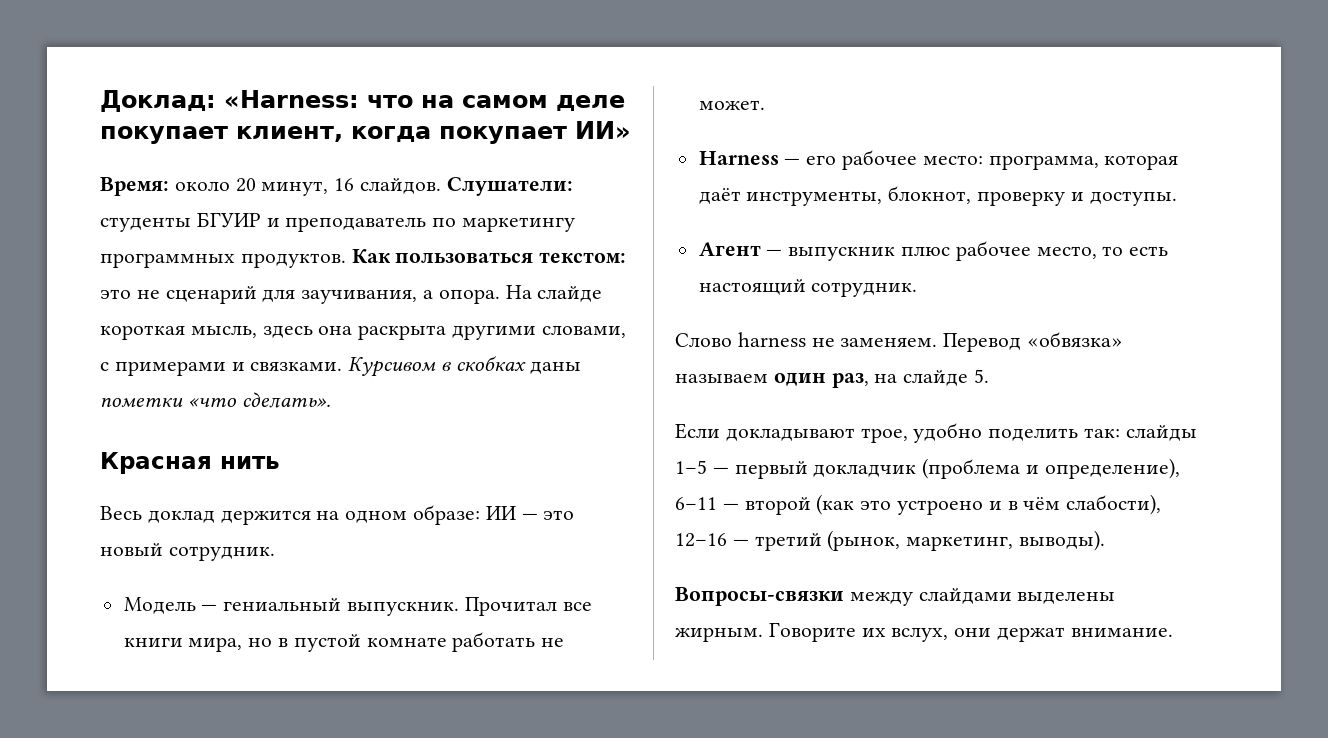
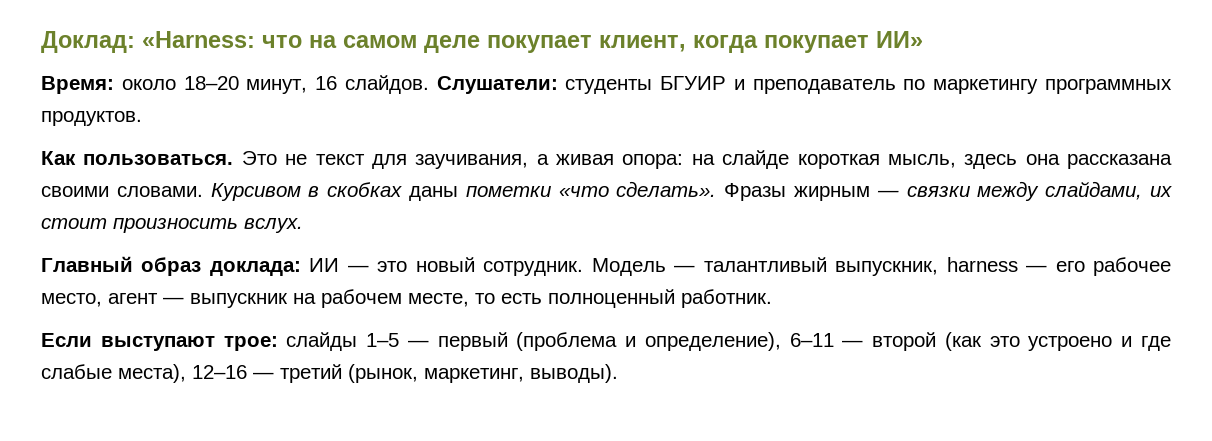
- Время: около 20 минут, 16 слайдов.
+ Время: около 18–20 минут, 16 слайдов.
- Слушатели: студенты БГУИР и преподаватель по маркетингу программных продуктов. Как пользоваться текстом: это не сценарий для заучивания, а опора. На слайде короткая мысль, здесь она раскрыта другими словами, с примерами и связками.
+ Слушатели: студенты БГУИР и преподаватель по маркетингу программных продуктов.
+ Как пользоваться. Это не текст для заучивания, а живая опора: на слайде короткая мысль, здесь она рассказана своими словами.
- Курсивом в скобках даны пометки «что сделать».
- Красная нить
- Весь доклад держится на одном образе: ИИ — это новый сотрудник.
- Модель — гениальный выпускник. Прочитал все книги мира, но в пустой комнате работать не может.
- Harness — его рабочее место: программа, которая даёт инструменты, блокнот, проверку и доступы.
- Агент — выпускник плюс рабочее место, то есть настоящий сотрудник.
- Слово harness не заменяем. Перевод «обвязка» называем один раз, на слайде 5.
- Если докладывают трое, удобно поделить так: слайды 1–5 — первый докладчик (проблема и определение), 6–11 — второй (как это устроено и в чём слабости), 12–16 — третий (рынок, маркетинг, выводы).
+ Курсивом в скобках даны пометки «что сделать». Фразы жирным — связки между слайдами, их стоит произносить вслух.
+ Главный образ доклада: ИИ — это новый сотрудник. Модель — талантливый выпускник, harness — его рабочее место, агент — выпускник на рабочем месте, то есть полноценный работник.
+ Если выступают трое: слайды 1–5 — первый (проблема и определение), 6–11 — второй (как это устроено и где слабые места), 12–16 — третий (рынок, маркетинг, выводы).
- Вопросы-связки между слайдами выделены жирным. Говорите их вслух, они держат внимание.

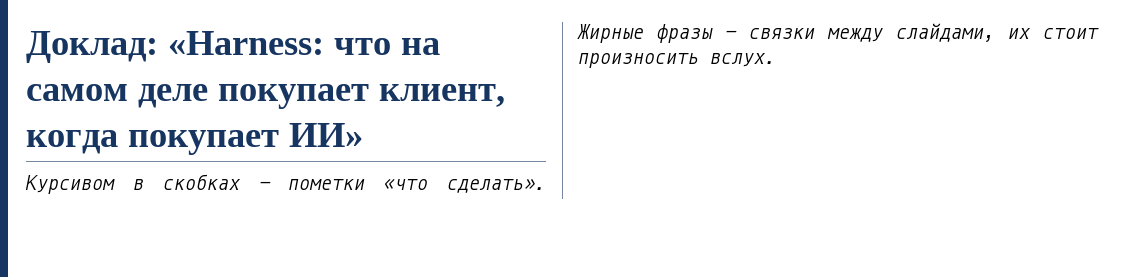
- Время: около 18–20 минут, 16 слайдов. Слушатели: студенты БГУИР и преподаватель по маркетингу программных продуктов.
- Как пользоваться. Это не текст для заучивания, а живая опора: на слайде короткая мысль, здесь она рассказана своими словами. Курсивом в скобках даны пометки «что сделать».
+ Курсивом в скобках — пометки «что сделать».
- Фразы жирным — связки между слайдами, их стоит произносить вслух.
+ Жирные фразы — связки между слайдами, их стоит произносить вслух.
- Главный образ доклада: ИИ — это новый сотрудник. Модель — талантливый выпускник, harness — его рабочее место, агент — выпускник на рабочем месте, то есть полноценный работник.
- Если выступают трое: слайды 1–5 — первый (проблема и определение), 6–11 — второй (как это устроено и где слабые места), 12–16 — третий (рынок, маркетинг, выводы).

